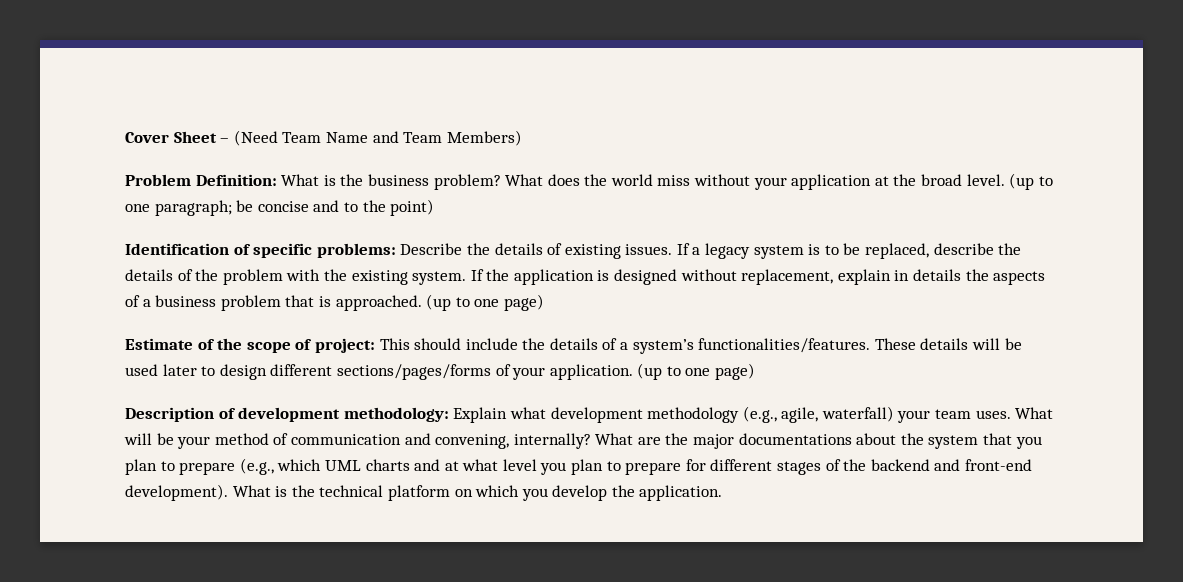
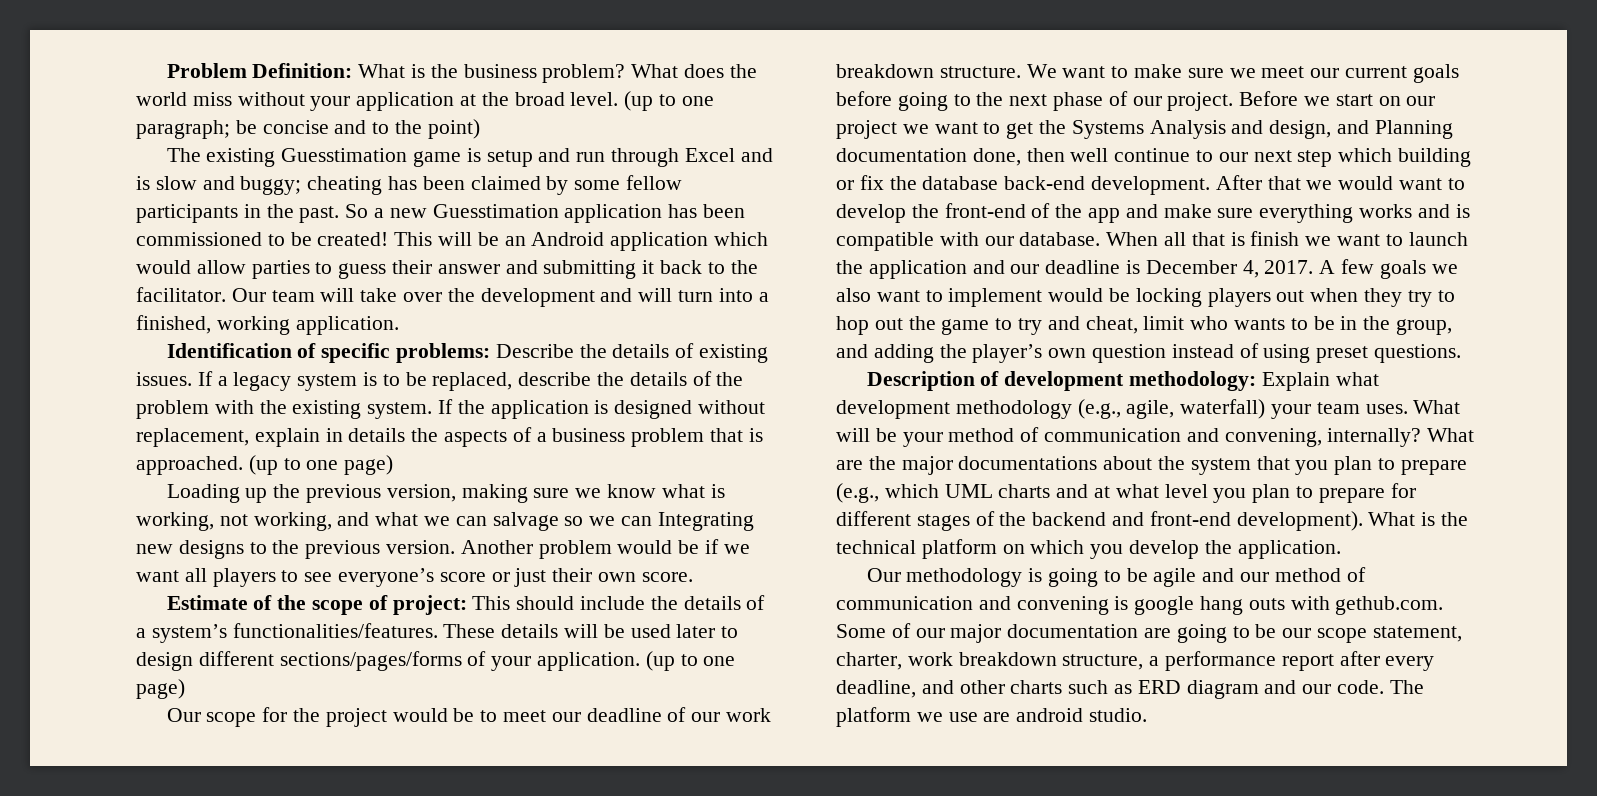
- Cover Sheet – (Need Team Name and Team Members)
+ The existing Guesstimation game is setup and run through Excel and is slow and buggy; cheating has been claimed by some fellow participants in the past. So a new Guesstimation application has been commissioned to be created! This will be an Android application which would allow parties to guess their answer and submitting it back to the facilitator. Our team will take over the development and will turn into a finished, working application.
+ Loading up the previous version, making sure we know what is working, not working, and what we can salvage so we can Integrating new designs to the previous version. Another problem would be if we want all players to see everyone’s score or just their own score.
+ Our scope for the project would be to meet our deadline of our work breakdown structure. We want to make sure we meet our current goals before going to the next phase of our project. Before we start on our project we want to get the Systems Analysis and design, and Planning documentation done, then well continue to our next step which building or fix the database back-end development. After that we would want to develop the front-end of the app and make sure everything works and is compatible with our database. When all that is finish we want to launch the application and our deadline is December 4, 2017. A few goals we also want to implement would be locking players out when they try to hop out the game to try and cheat, limit who wants to be in the group, and adding the player’s own question instead of using preset questions.
+ Our methodology is going to be agile and our method of communication and convening is google hang outs with gethub.com. Some of our major documentation are going to be our scope statement, charter, work breakdown structure, a performance report after every deadline, and other charts such as ERD diagram and our code. The platform we use are android studio.

